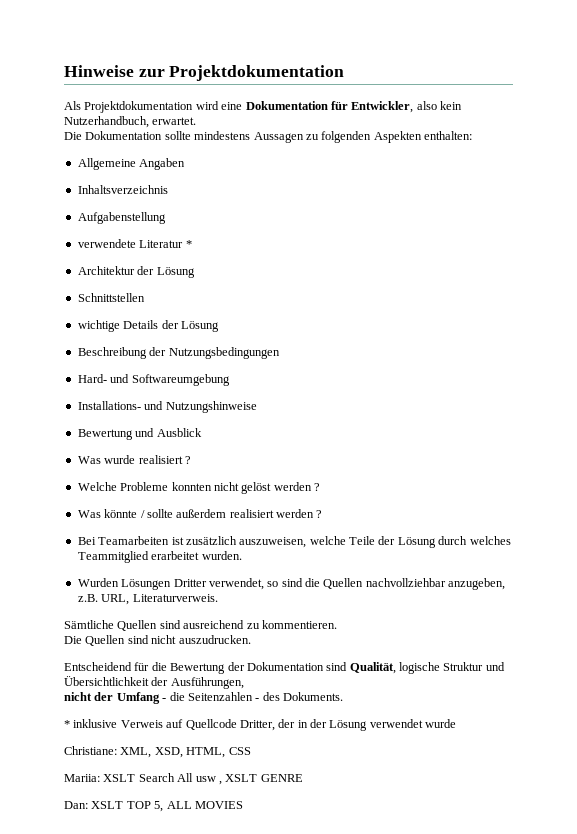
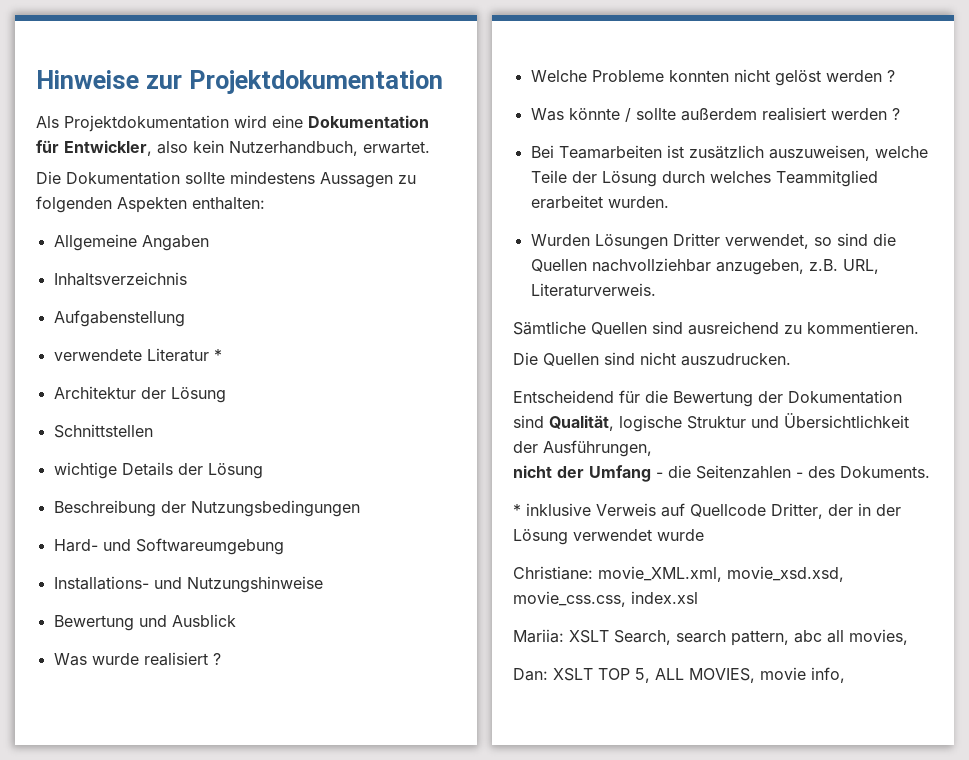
- Christiane: XML, XSD, HTML, CSS
- Mariia: XSLT Search All usw , XSLT GENRE
+ Christiane: movie_XML.xml, movie_xsd.xsd, movie_css.css, index.xsl
+ Mariia: XSLT Search, search pattern, abc all movies,
- Dan: XSLT TOP 5, ALL MOVIES
+ Dan: XSLT TOP 5, ALL MOVIES, movie info,

